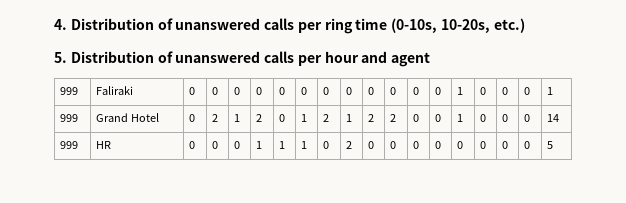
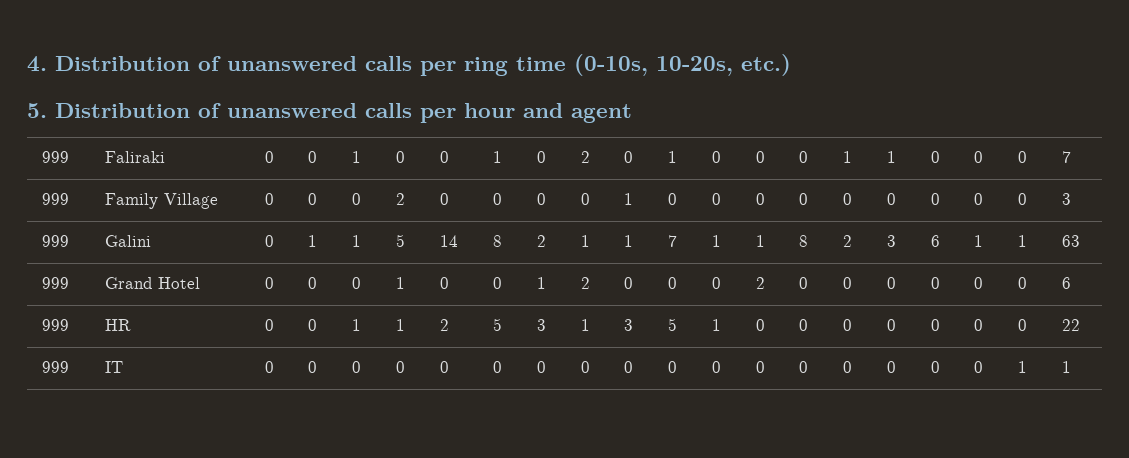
- 999 | Faliraki | 0 | 0 | 0 | 0 | 0 | 0 | 0 | 0 | 0 | 0 | 0 | 0 | 1 | 0 | 0 | 0 | 1
- 999 | Grand Hotel | 0 | 2 | 1 | 2 | 0 | 1 | 2 | 1 | 2 | 2 | 0 | 0 | 1 | 0 | 0 | 0 | 14
- 999 | HR | 0 | 0 | 0 | 1 | 1 | 1 | 0 | 2 | 0 | 0 | 0 | 0 | 0 | 0 | 0 | 0 | 5
+ 999 | Faliraki | 0 | 0 | 1 | 0 | 0 | 1 | 0 | 2 | 0 | 1 | 0 | 0 | 0 | 1 | 1 | 0 | 0 | 0 | 7
+ 999 | Family Village | 0 | 0 | 0 | 2 | 0 | 0 | 0 | 0 | 1 | 0 | 0 | 0 | 0 | 0 | 0 | 0 | 0 | 0 | 3
+ 999 | Galini | 0 | 1 | 1 | 5 | 14 | 8 | 2 | 1 | 1 | 7 | 1 | 1 | 8 | 2 | 3 | 6 | 1 | 1 | 63
+ 999 | Grand Hotel | 0 | 0 | 0 | 1 | 0 | 0 | 1 | 2 | 0 | 0 | 0 | 2 | 0 | 0 | 0 | 0 | 0 | 0 | 6
+ 999 | HR | 0 | 0 | 1 | 1 | 2 | 5 | 3 | 1 | 3 | 5 | 1 | 0 | 0 | 0 | 0 | 0 | 0 | 0 | 22
+ 999 | IT | 0 | 0 | 0 | 0 | 0 | 0 | 0 | 0 | 0 | 0 | 0 | 0 | 0 | 0 | 0 | 0 | 0 | 1 | 1

